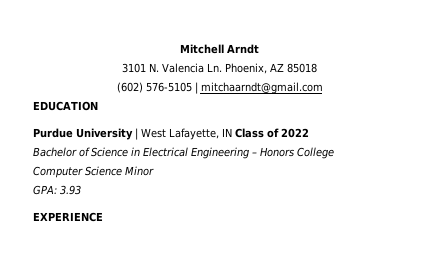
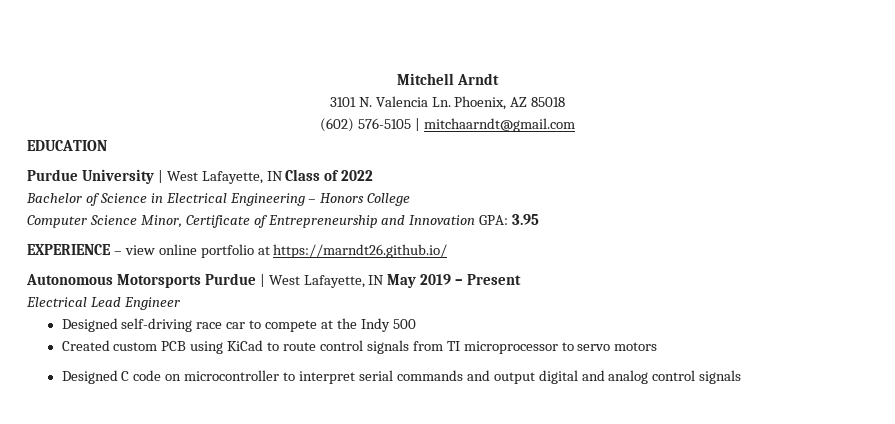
- Computer Science Minor
- GPA: 3.93
- EXPERIENCE
+ Computer Science Minor, Certificate of Entrepreneurship and Innovation GPA: 3.95
+ EXPERIENCE – view online portfolio at https://marndt26.github.io/
+ Autonomous Motorsports Purdue | West Lafayette, IN May 2019 – Present
+ Electrical Lead Engineer
+ Designed self-driving race car to compete at the Indy 500
+ Created custom PCB using KiCad to route control signals from TI microprocessor to servo motors
+ Designed C code on microcontroller to interpret serial commands and output digital and analog control signals

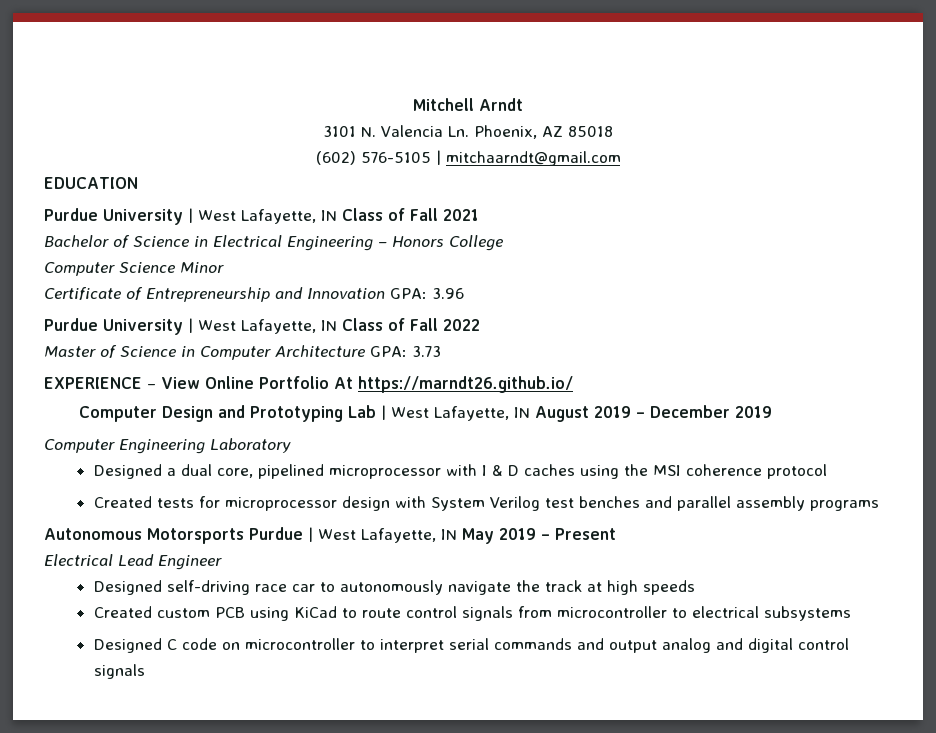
- Purdue University | West Lafayette, IN Class of 2022
+ Purdue University | West Lafayette, IN Class of Fall 2021
- Computer Science Minor, Certificate of Entrepreneurship and Innovation GPA: 3.95
- EXPERIENCE – view online portfolio at https://marndt26.github.io/
+ Computer Science Minor
+ Certificate of Entrepreneurship and Innovation GPA: 3.96
+ Purdue University | West Lafayette, IN Class of Fall 2022
+ Master of Science in Computer Architecture GPA: 3.73
+ EXPERIENCE – View Online Portfolio At https://marndt26.github.io/
+ Computer Design and Prototyping Lab | West Lafayette, IN August 2019 – December 2019
+ Computer Engineering Laboratory
+ Designed a dual core, pipelined microprocessor with I & D caches using the MSI coherence protocol
+ Created tests for microprocessor design with System Verilog test benches and parallel assembly programs
- Designed self-driving race car to compete at the Indy 500
+ Designed self-driving race car to autonomously navigate the track at high speeds
- Created custom PCB using KiCad to route control signals from TI microprocessor to servo motors
+ Created custom PCB using KiCad to route control signals from microcontroller to electrical subsystems
- Designed C code on microcontroller to interpret serial commands and output digital and analog control signals
+ Designed C code on microcontroller to interpret serial commands and output analog and digital control signals

